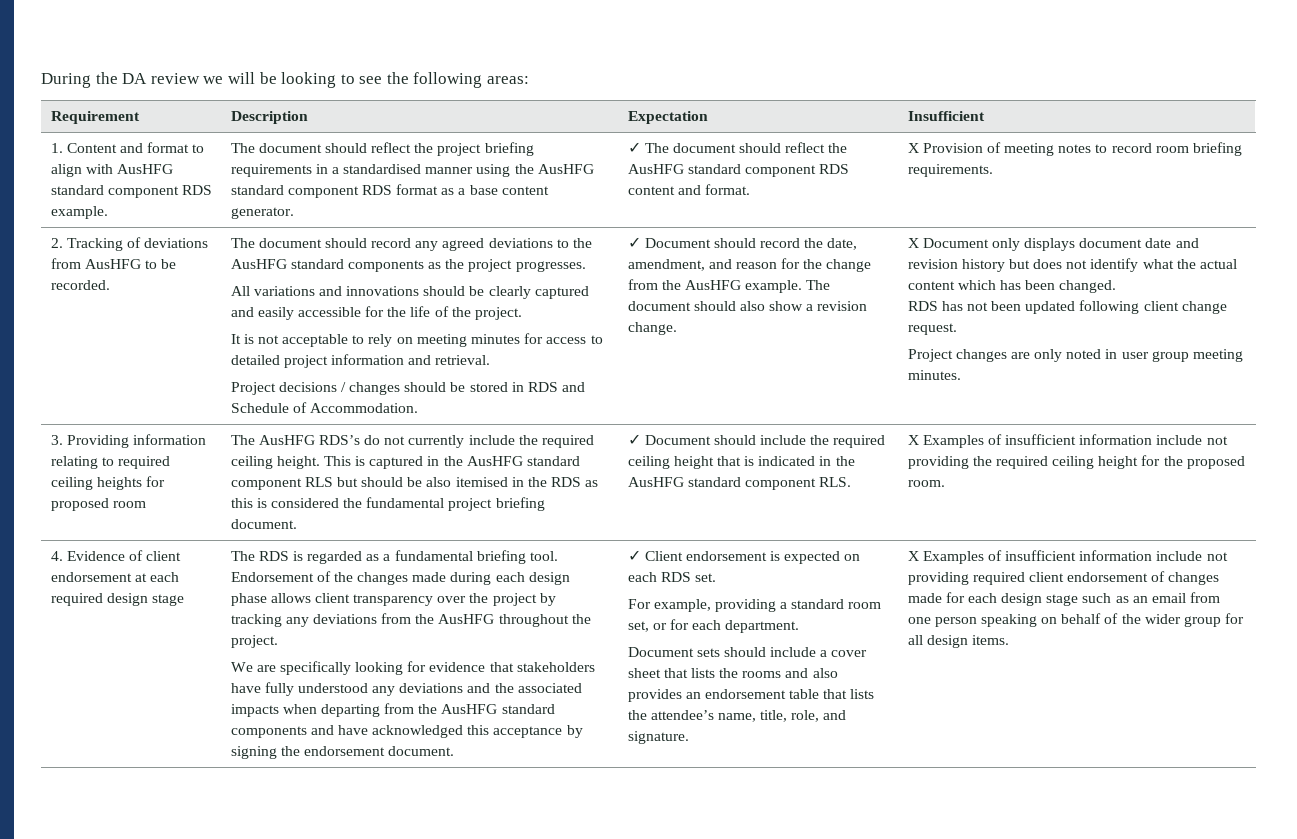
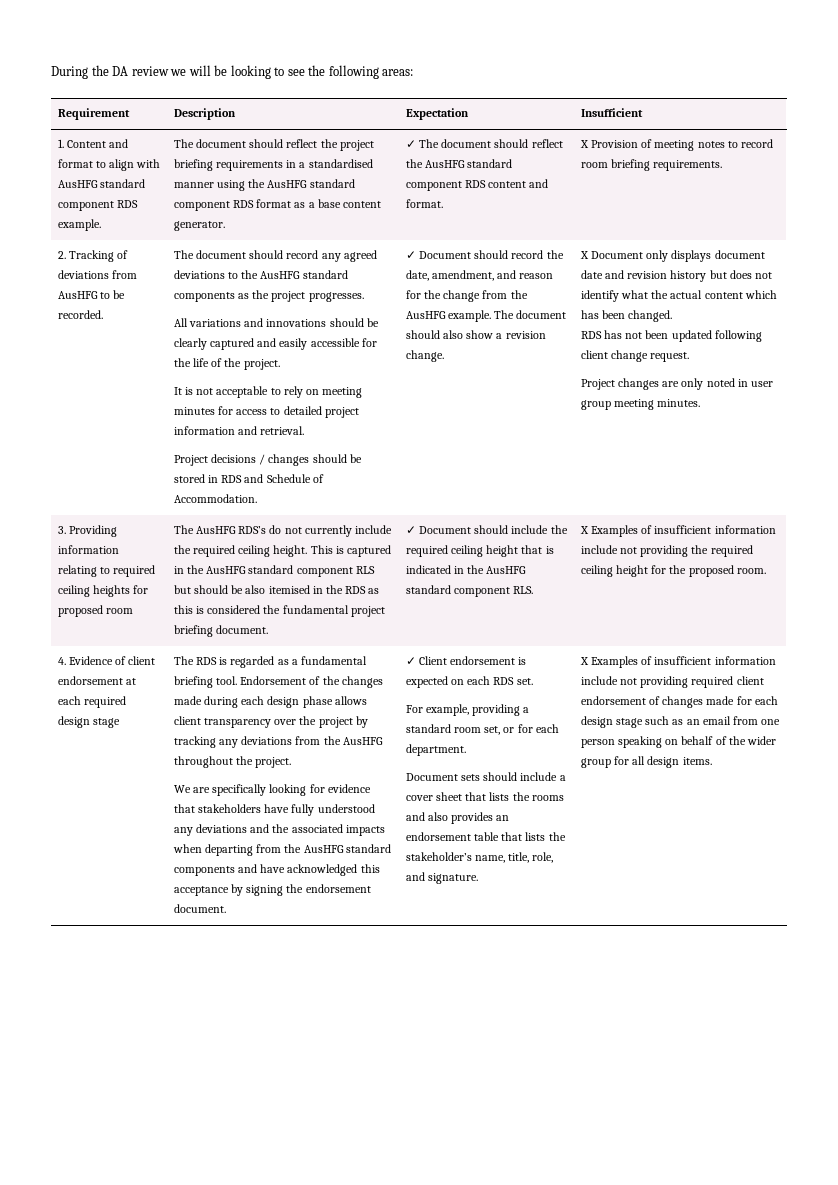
- Document sets should include a cover sheet that lists the rooms and also provides an endorsement table that lists the attendee’s name, title, role, and signature.
+ Document sets should include a cover sheet that lists the rooms and also provides an endorsement table that lists the stakeholder’s name, title, role, and signature.

